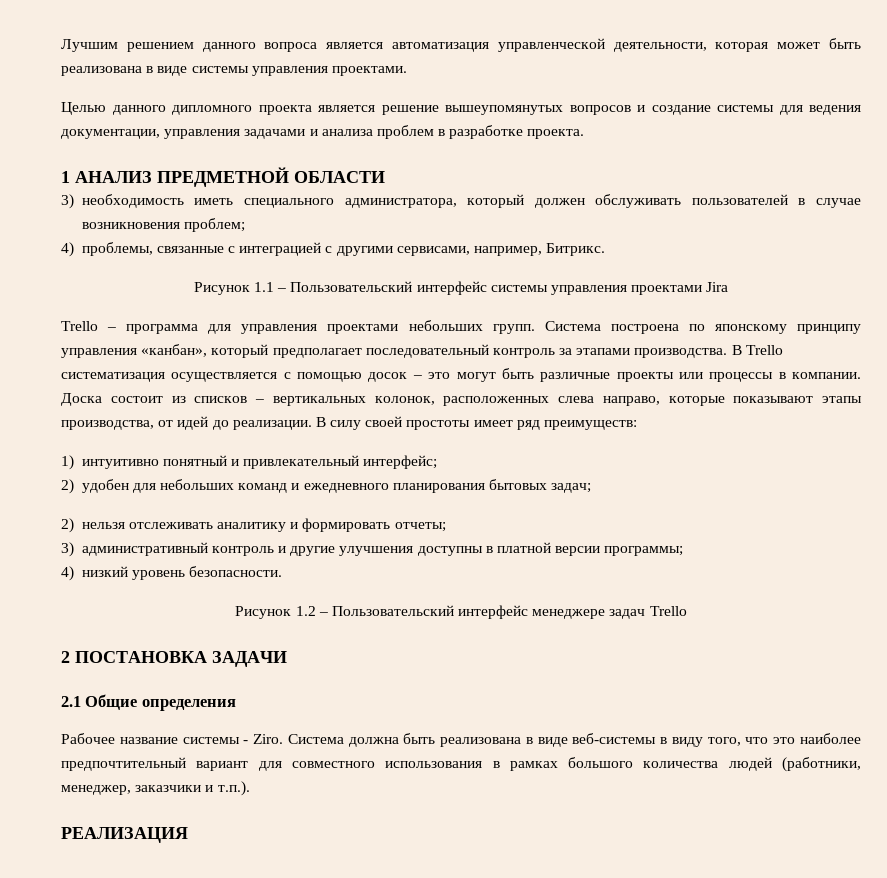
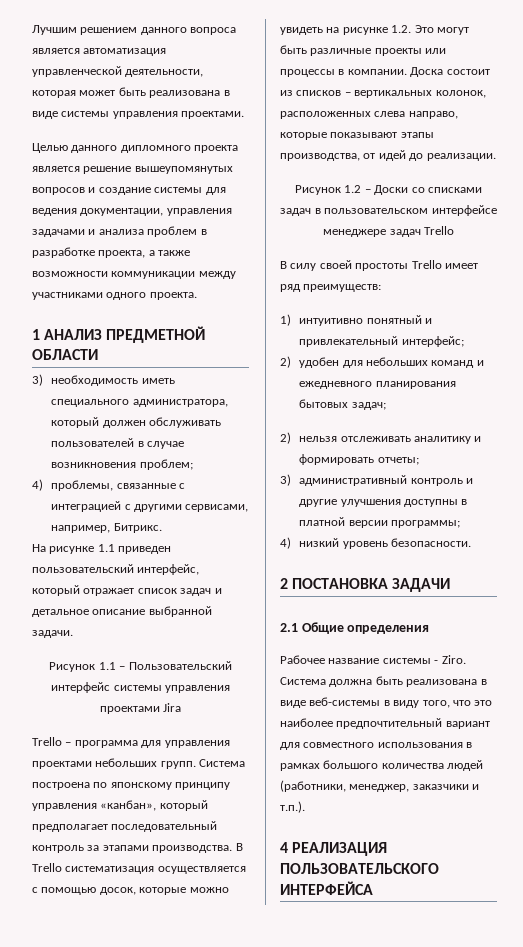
- Целью данного дипломного проекта является решение вышеупомянутых вопросов и создание системы для ведения документации, управления задачами и анализа проблем в разработке проекта.
+ Целью данного дипломного проекта является решение вышеупомянутых вопросов и создание системы для ведения документации, управления задачами и анализа проблем в разработке проекта, а также возможности коммуникации между участниками одного проекта.
+ На рисунке 1.1 приведен пользовательский интерфейс, который отражает список задач и детальное описание выбранной задачи.
- В Trello систематизация осуществляется с помощью досок – это могут быть различные проекты или процессы в компании.
+ В Trello систематизация осуществляется с помощью досок, которые можно увидеть на рисунке 1.2. Это могут быть различные проекты или процессы в компании.
- Доска состоит из списков – вертикальных колонок, расположенных слева направо, которые показывают этапы производства, от идей до реализации. В силу своей простоты имеет ряд преимуществ:
+ Доска состоит из списков – вертикальных колонок, расположенных слева направо, которые показывают этапы производства, от идей до реализации.
+ Рисунок 1.2 – Доски со списками задач в пользовательском интерфейсе менеджере задач Trello
+ В силу своей простоты Trello имеет ряд преимуществ:
- Рисунок 1.2 – Пользовательский интерфейс менеджере задач Trello
- РЕАЛИЗАЦИЯ
+ 4 РЕАЛИЗАЦИЯ ПОЛЬЗОВАТЕЛЬСКОГО ИНТЕРФЕЙСА

